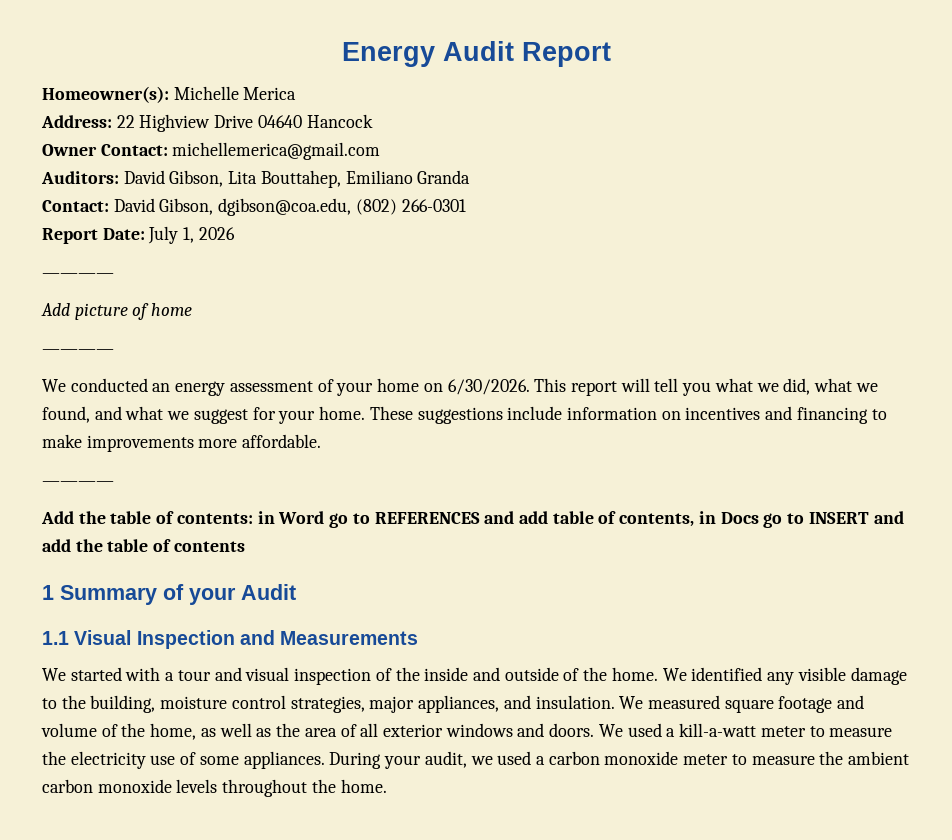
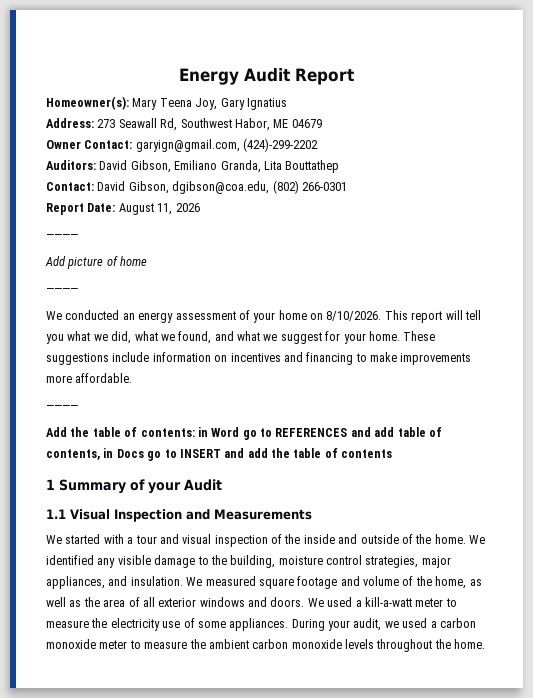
- Homeowner(s): Michelle Merica
- Address: 22 Highview Drive 04640 Hancock
+ Homeowner(s): Mary Teena Joy, Gary Ignatius
+ Address: 273 Seawall Rd, Southwest Habor, ME 04679
- Owner Contact: michellemerica@gmail.com
+ Owner Contact: garyign@gmail.com, (424)-299-2202
- Auditors: David Gibson, Lita Bouttahep, Emiliano Granda
+ Auditors: David Gibson, Emiliano Granda, Lita Bouttathep
- Report Date: July 1, 2026
+ Report Date: August 11, 2026
- We conducted an energy assessment of your home on 6/30/2026.
+ We conducted an energy assessment of your home on 8/10/2026.

